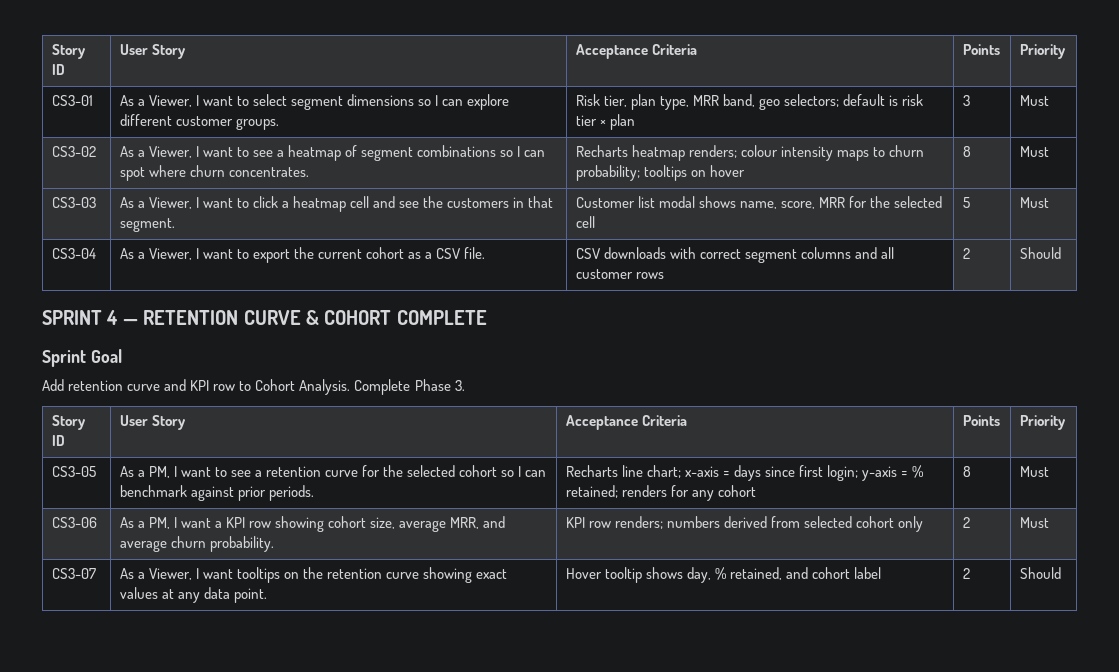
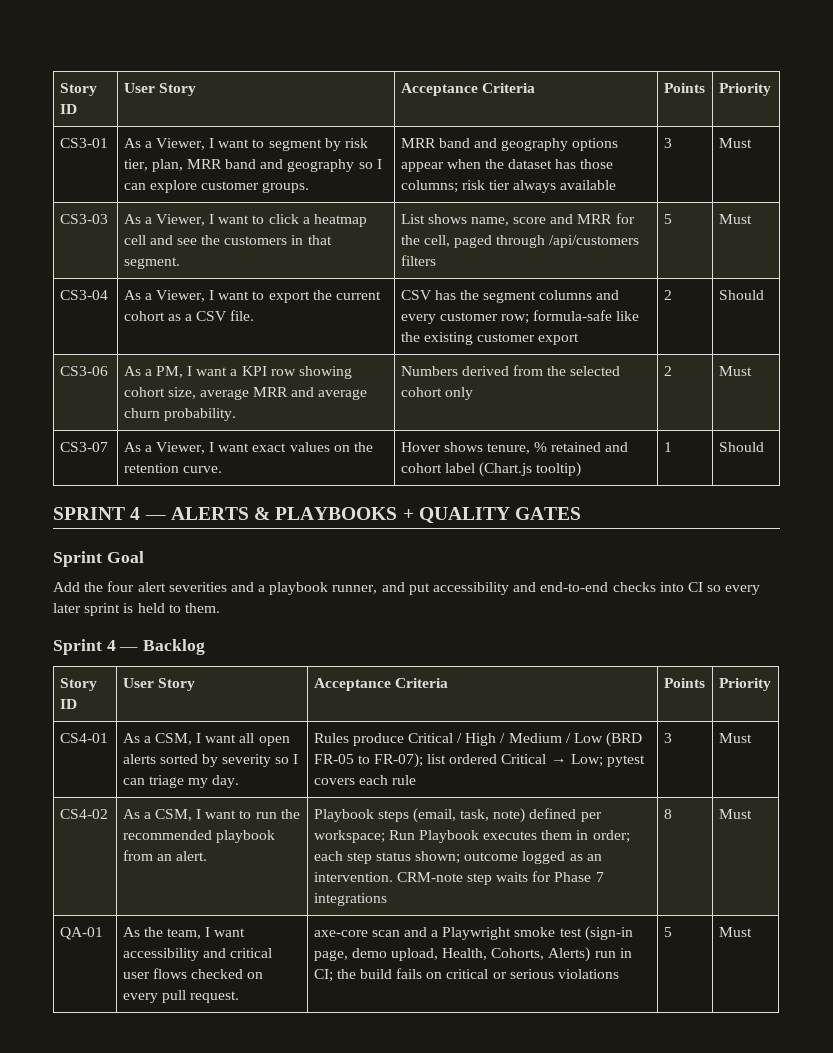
- CS3-01 | As a Viewer, I want to select segment dimensions so I can explore different customer groups. | Risk tier, plan type, MRR band, geo selectors; default is risk tier × plan | 3 | Must
- CS3-02 | As a Viewer, I want to see a heatmap of segment combinations so I can spot where churn concentrates. | Recharts heatmap renders; colour intensity maps to churn probability; tooltips on hover | 8 | Must
+ CS3-01 | As a Viewer, I want to segment by risk tier, plan, MRR band and geography so I can explore customer groups. | MRR band and geography options appear when the dataset has those columns; risk tier always available | 3 | Must
- CS3-03 | As a Viewer, I want to click a heatmap cell and see the customers in that segment. | Customer list modal shows name, score, MRR for the selected cell | 5 | Must
+ CS3-03 | As a Viewer, I want to click a heatmap cell and see the customers in that segment. | List shows name, score and MRR for the cell, paged through /api/customers filters | 5 | Must
- CS3-04 | As a Viewer, I want to export the current cohort as a CSV file. | CSV downloads with correct segment columns and all customer rows | 2 | Should
- SPRINT 4 — RETENTION CURVE & COHORT COMPLETE
- Sprint Goal
- Add retention curve and KPI row to Cohort Analysis. Complete Phase 3.
- Story ID | User Story | Acceptance Criteria | Points | Priority
- CS3-05 | As a PM, I want to see a retention curve for the selected cohort so I can benchmark against prior periods. | Recharts line chart; x-axis = days since first login; y-axis = % retained; renders for any cohort | 8 | Must
+ CS3-04 | As a Viewer, I want to export the current cohort as a CSV file. | CSV has the segment columns and every customer row; formula-safe like the existing customer export | 2 | Should
- CS3-06 | As a PM, I want a KPI row showing cohort size, average MRR, and average churn probability. | KPI row renders; numbers derived from selected cohort only | 2 | Must
+ CS3-06 | As a PM, I want a KPI row showing cohort size, average MRR and average churn probability. | Numbers derived from the selected cohort only | 2 | Must
- CS3-07 | As a Viewer, I want tooltips on the retention curve showing exact values at any data point. | Hover tooltip shows day, % retained, and cohort label | 2 | Should
+ CS3-07 | As a Viewer, I want exact values on the retention curve. | Hover shows tenure, % retained and cohort label (Chart.js tooltip) | 1 | Should
+ SPRINT 4 — ALERTS & PLAYBOOKS + QUALITY GATES
+ Sprint Goal
+ Add the four alert severities and a playbook runner, and put accessibility and end-to-end checks into CI so every later sprint is held to them.
+ Sprint 4 — Backlog
+ Story ID | User Story | Acceptance Criteria | Points | Priority
+ CS4-01 | As a CSM, I want all open alerts sorted by severity so I can triage my day. | Rules produce Critical / High / Medium / Low (BRD FR-05 to FR-07); list ordered Critical → Low; pytest covers each rule | 3 | Must
+ CS4-02 | As a CSM, I want to run the recommended playbook from an alert. | Playbook steps (email, task, note) defined per workspace; Run Playbook executes them in order; each step status shown; outcome logged as an intervention. CRM-note step waits for Phase 7 integrations | 8 | Must
+ QA-01 | As the team, I want accessibility and critical user flows checked on every pull request. | axe-core scan and a Playwright smoke test (sign-in page, demo upload, Health, Cohorts, Alerts) run in CI; the build fails on critical or serious violations | 5 | Must

